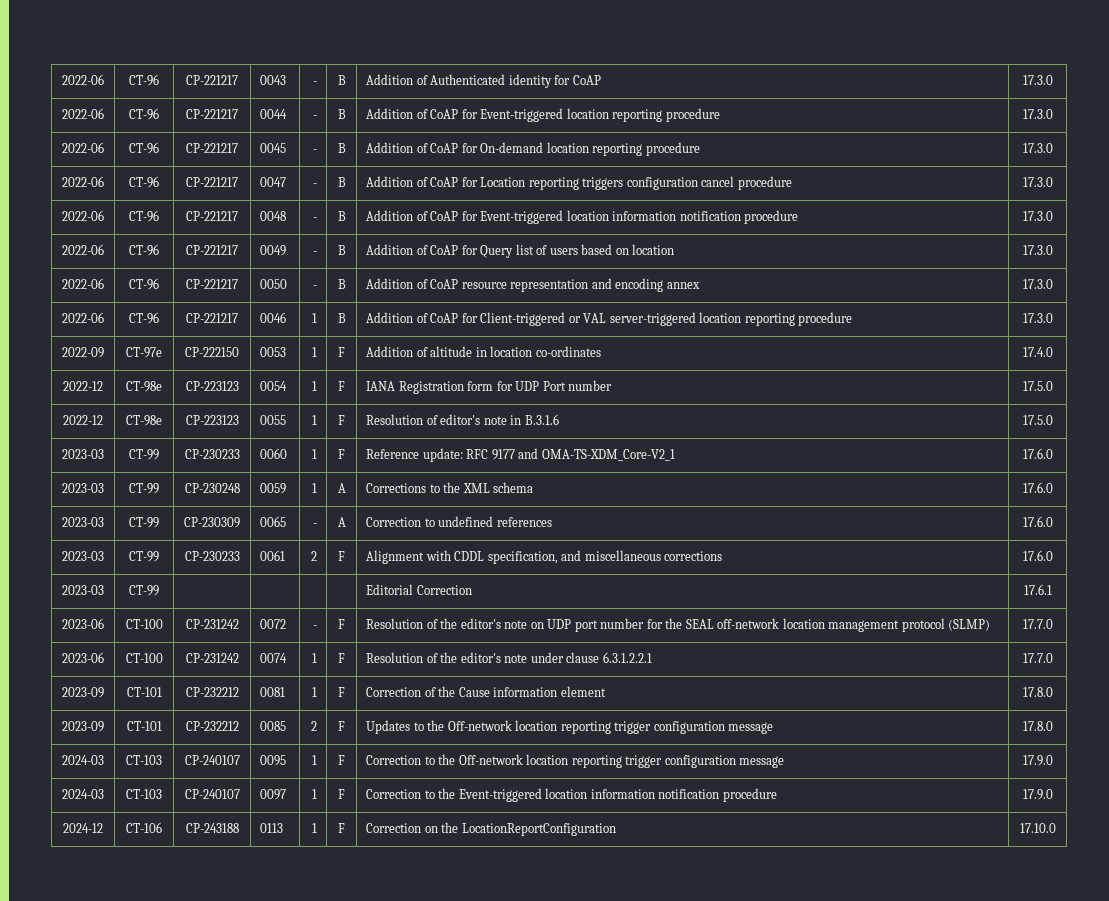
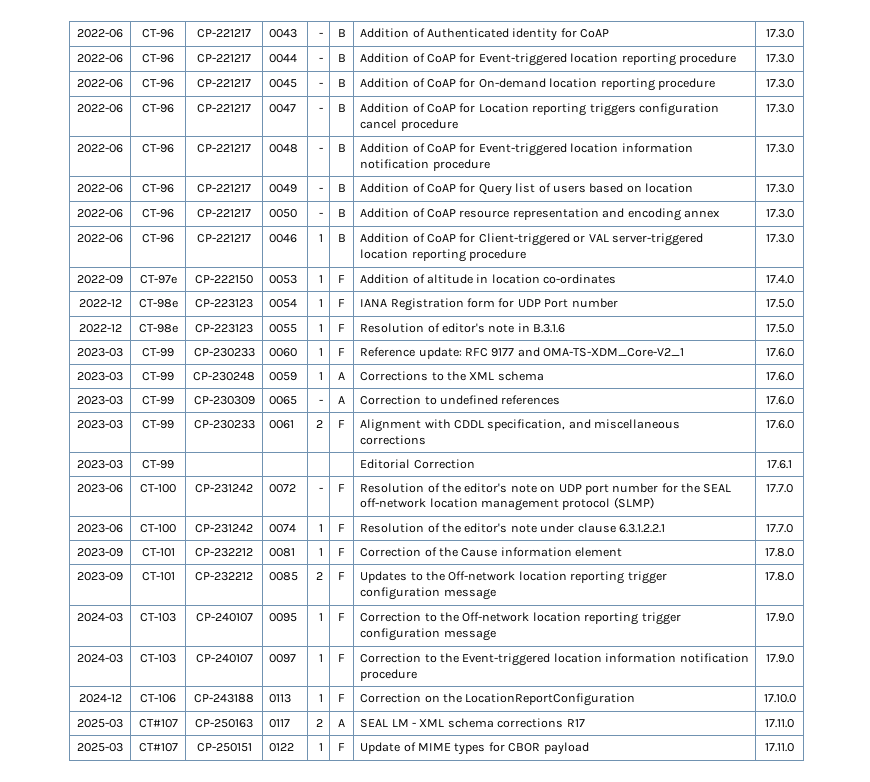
+ 2025-03 | CT#107 | CP-250163 | 0117 | 2 | A | SEAL LM - XML schema corrections R17 | 17.11.0
+ 2025-03 | CT#107 | CP-250151 | 0122 | 1 | F | Update of MIME types for CBOR payload | 17.11.0

